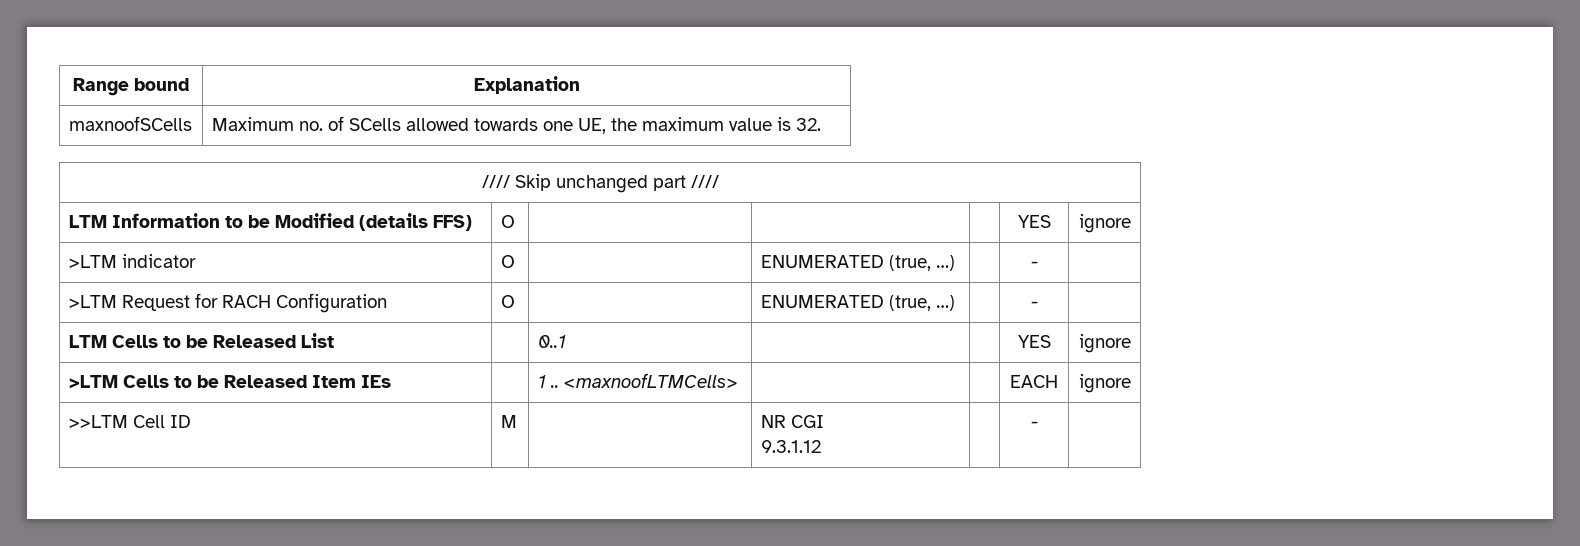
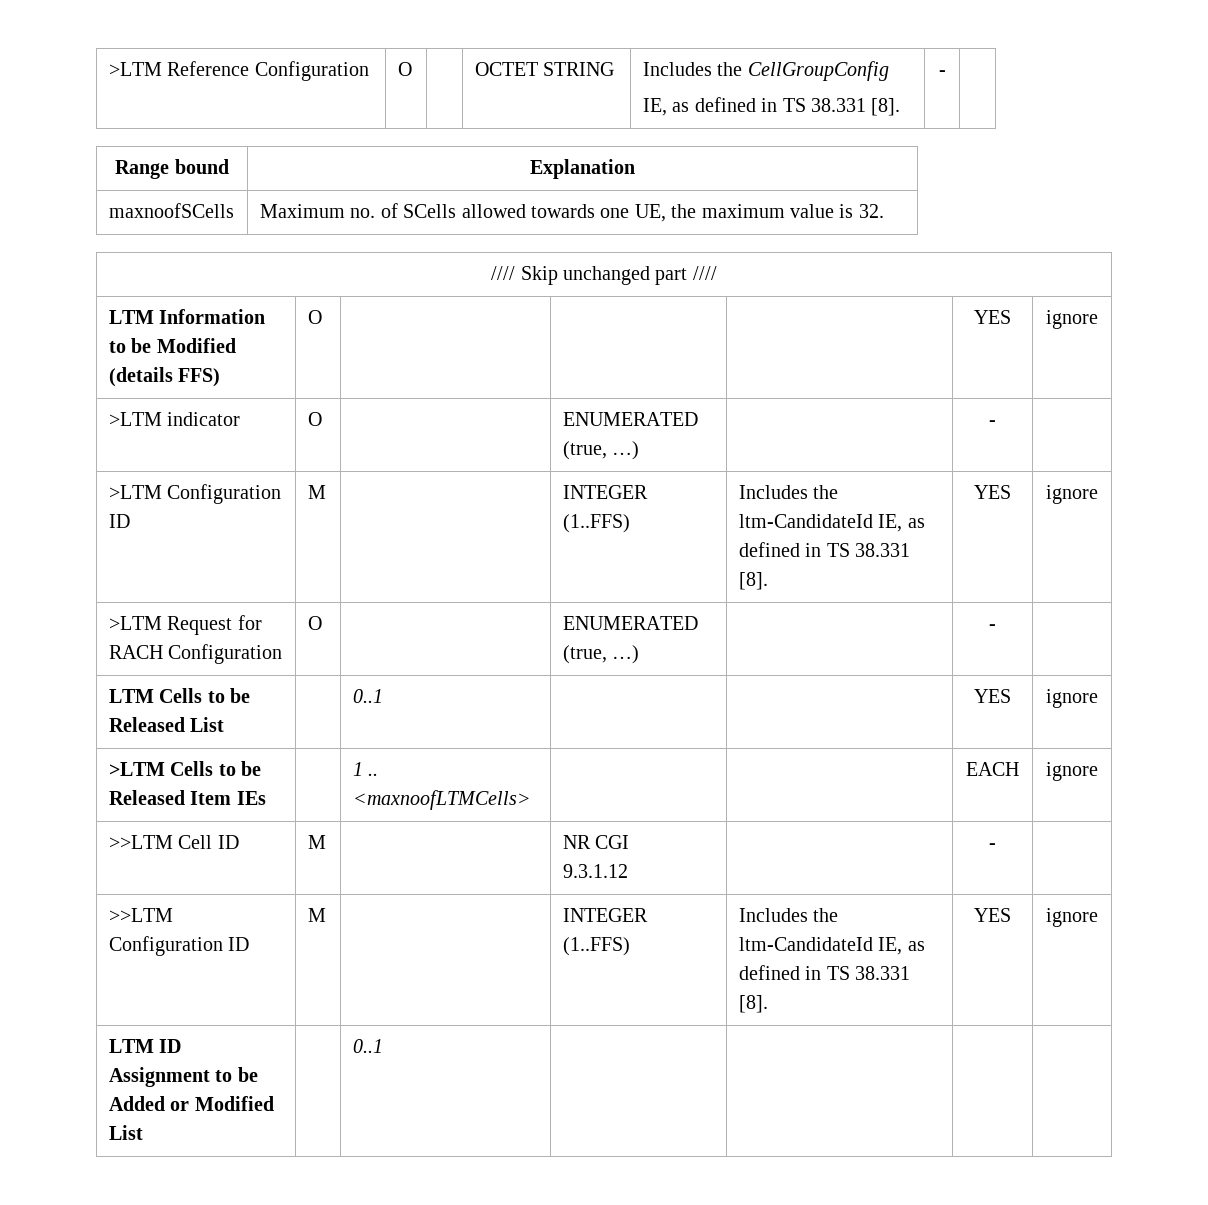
+ >LTM Reference Configuration | O | | OCTET STRING | Includes the CellGroupConfig
+ IE, as defined in TS 38.331 [8]. | - |
+ >LTM Configuration ID | M | | INTEGER (1..FFS) | Includes the ltm-CandidateId IE, as defined in TS 38.331 [8]. | YES | ignore
+ >>LTM Configuration ID | M | | INTEGER (1..FFS) | Includes the ltm-CandidateId IE, as defined in TS 38.331 [8]. | YES | ignore
+ LTM ID Assignment to be Added or Modified List | | 0..1 | | | |

